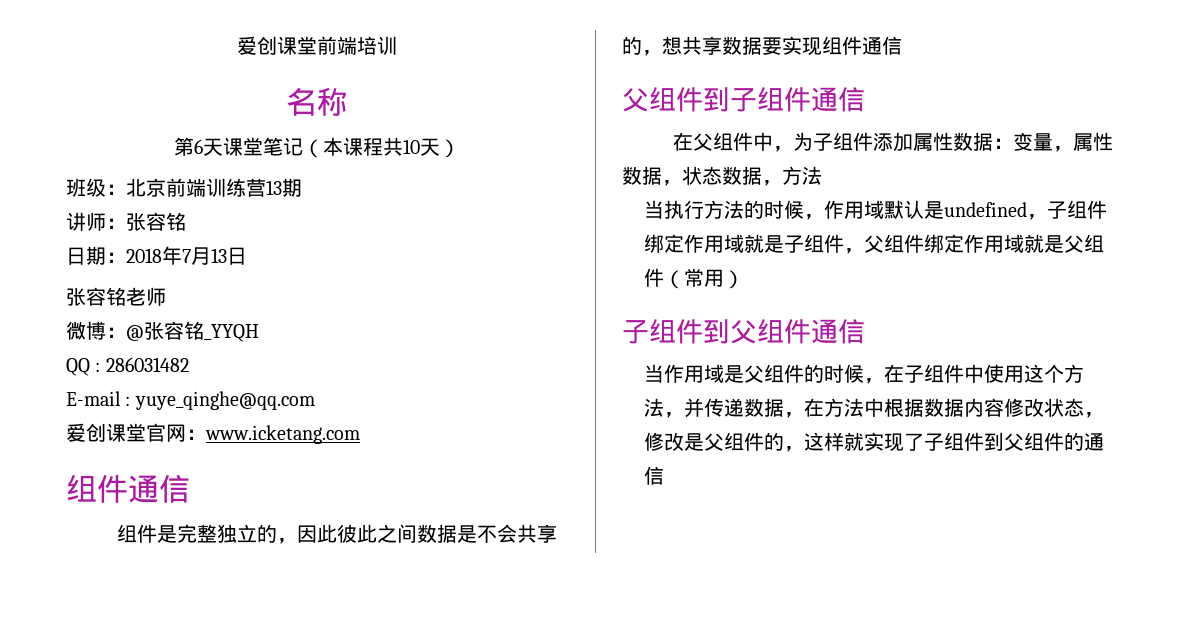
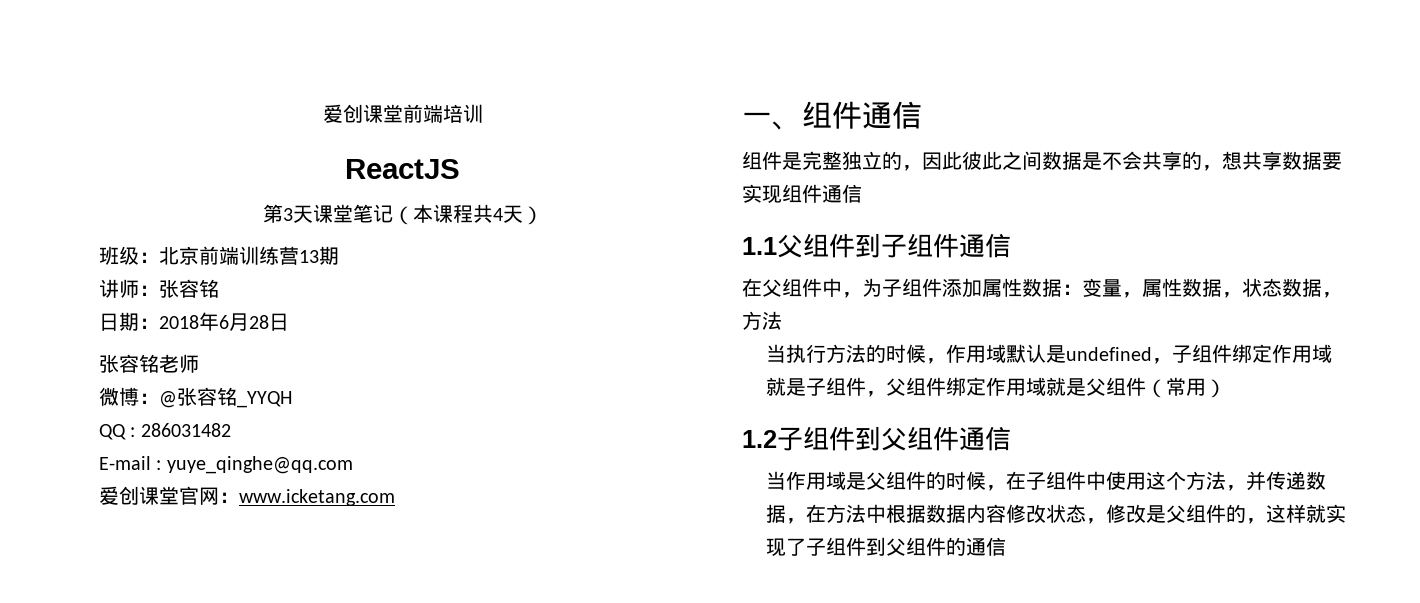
- 名称
+ ReactJS
- 第6天课堂笔记（本课程共10天）
+ 第3天课堂笔记（本课程共4天）
- 日期：2018年7月13日
+ 日期：2018年6月28日
  爱创课堂官网：www.icketang.com
- 组件通信
+ 一、组件通信
- 父组件到子组件通信
+ 1.1父组件到子组件通信
- 子组件到父组件通信
+ 1.2子组件到父组件通信

